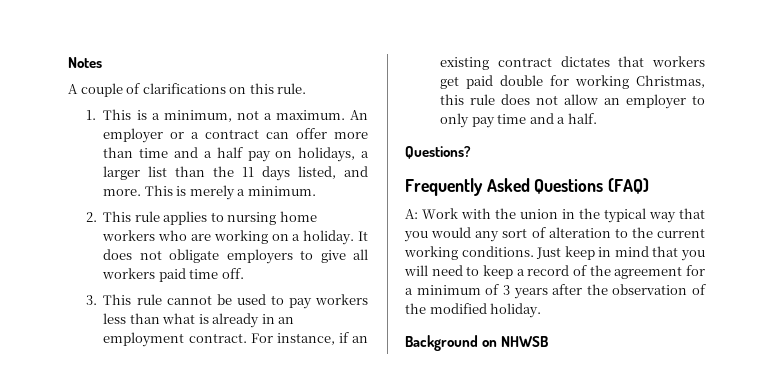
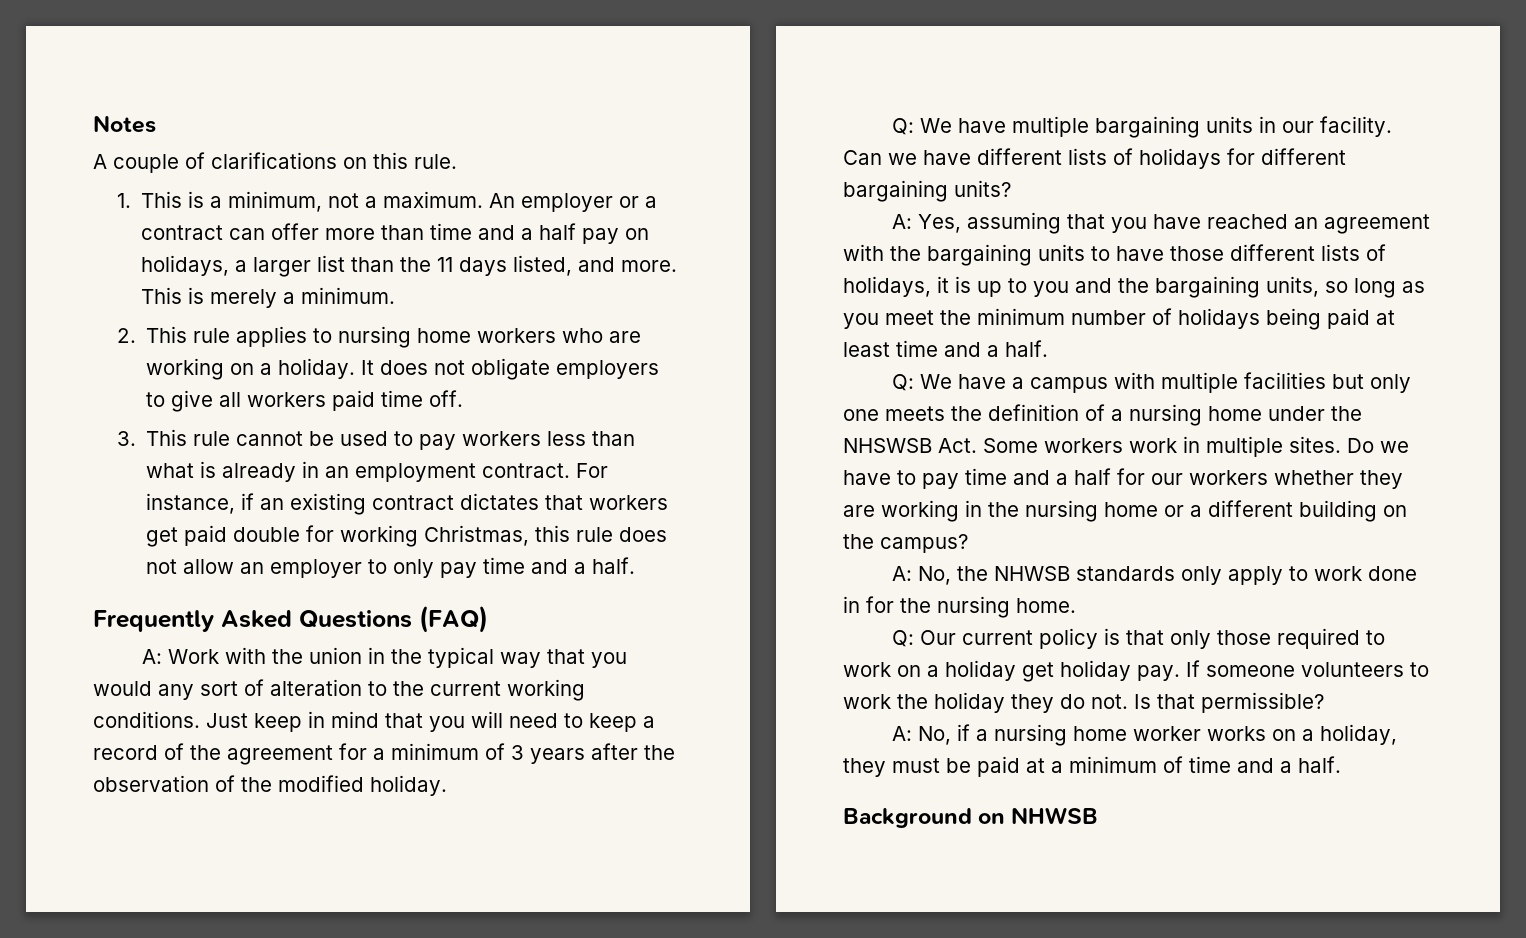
- Questions?
+ Q: We have multiple bargaining units in our facility. Can we have different lists of holidays for different bargaining units?
+ A: Yes, assuming that you have reached an agreement with the bargaining units to have those different lists of holidays, it is up to you and the bargaining units, so long as you meet the minimum number of holidays being paid at least time and a half.
+ Q: We have a campus with multiple facilities but only one meets the definition of a nursing home under the NHSWSB Act. Some workers work in multiple sites. Do we have to pay time and a half for our workers whether they are working in the nursing home or a different building on the campus?
+ A: No, the NHWSB standards only apply to work done in for the nursing home.
+ Q: Our current policy is that only those required to work on a holiday get holiday pay. If someone volunteers to work the holiday they do not. Is that permissible?
+ A: No, if a nursing home worker works on a holiday, they must be paid at a minimum of time and a half.

